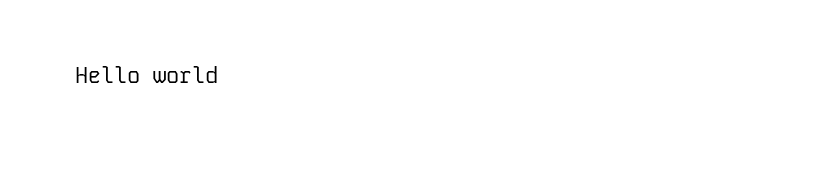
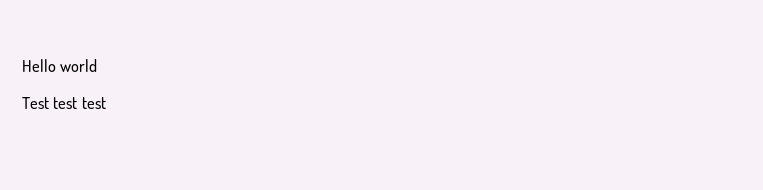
+ Test test test

